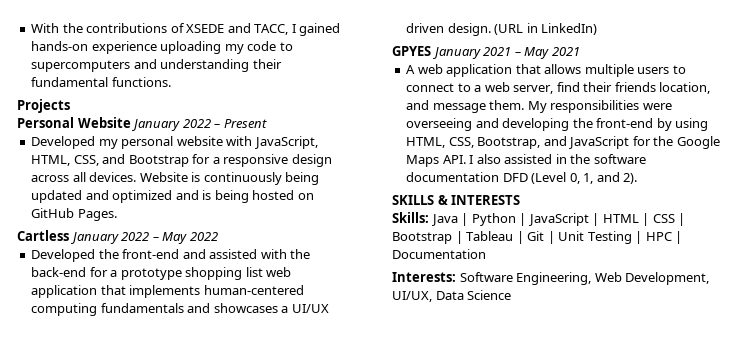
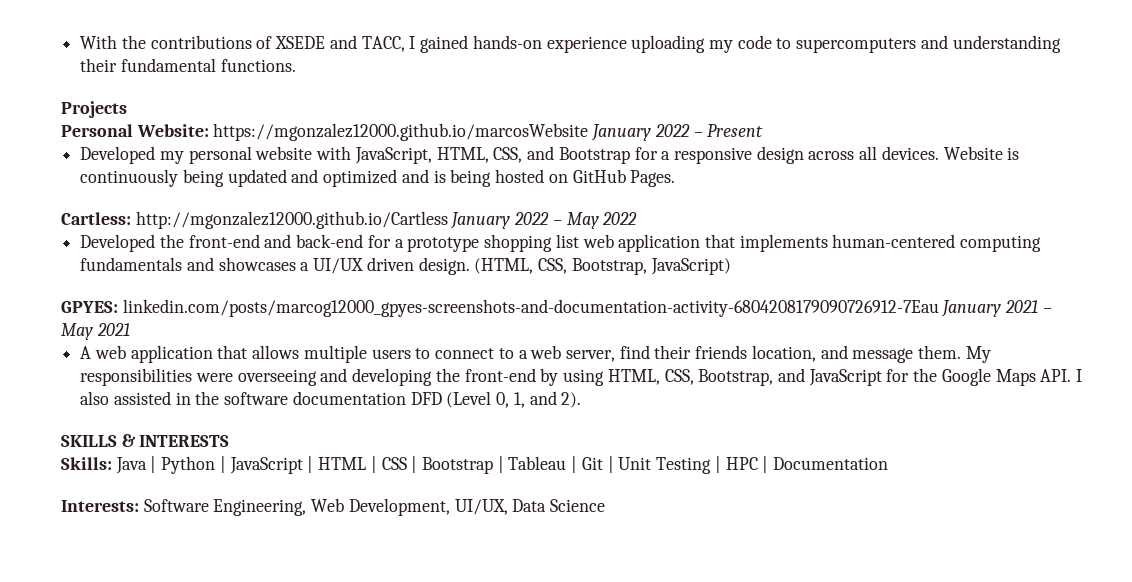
- Personal Website January 2022 – Present
+ Personal Website: https://mgonzalez12000.github.io/marcosWebsite January 2022 – Present
- Cartless January 2022 – May 2022
+ Cartless: http://mgonzalez12000.github.io/Cartless January 2022 – May 2022
- Developed the front-end and assisted with the back-end for a prototype shopping list web application that implements human-centered computing fundamentals and showcases a UI/UX driven design.
+ Developed the front-end and back-end for a prototype shopping list web application that implements human-centered computing fundamentals and showcases a UI/UX driven design.
- (URL in LinkedIn)
- GPYES January 2021 – May 2021
+ (HTML, CSS, Bootstrap, JavaScript)
+ GPYES: linkedin.com/posts/marcog12000_gpyes-screenshots-and-documentation-activity-6804208179090726912-7Eau January 2021 – May 2021

